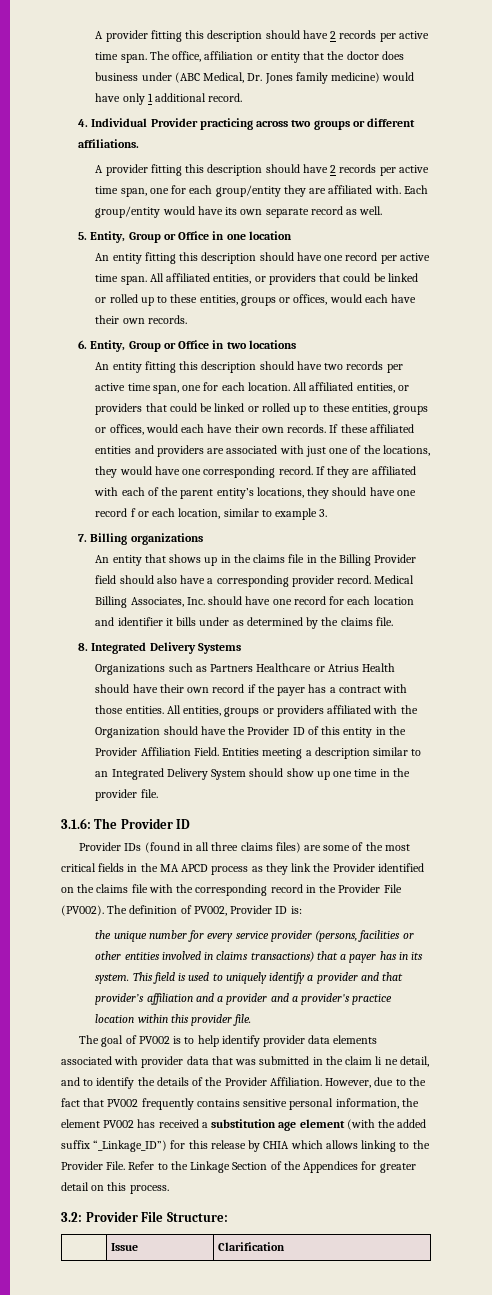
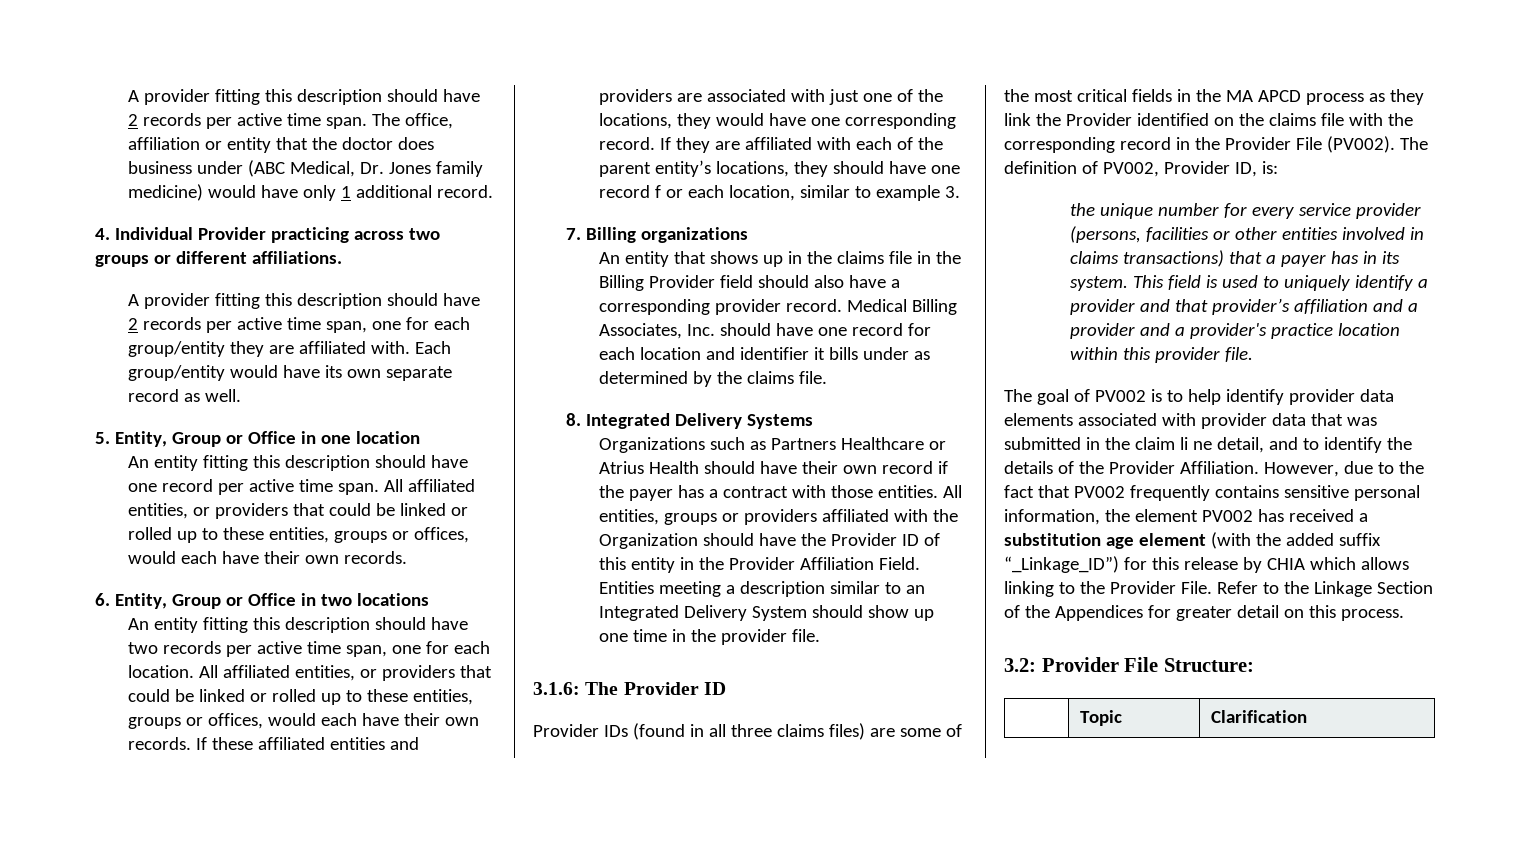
- The definition of PV002, Provider ID is:
+ The definition of PV002, Provider ID, is:
- | Issue | Clarification
+ | Topic | Clarification

